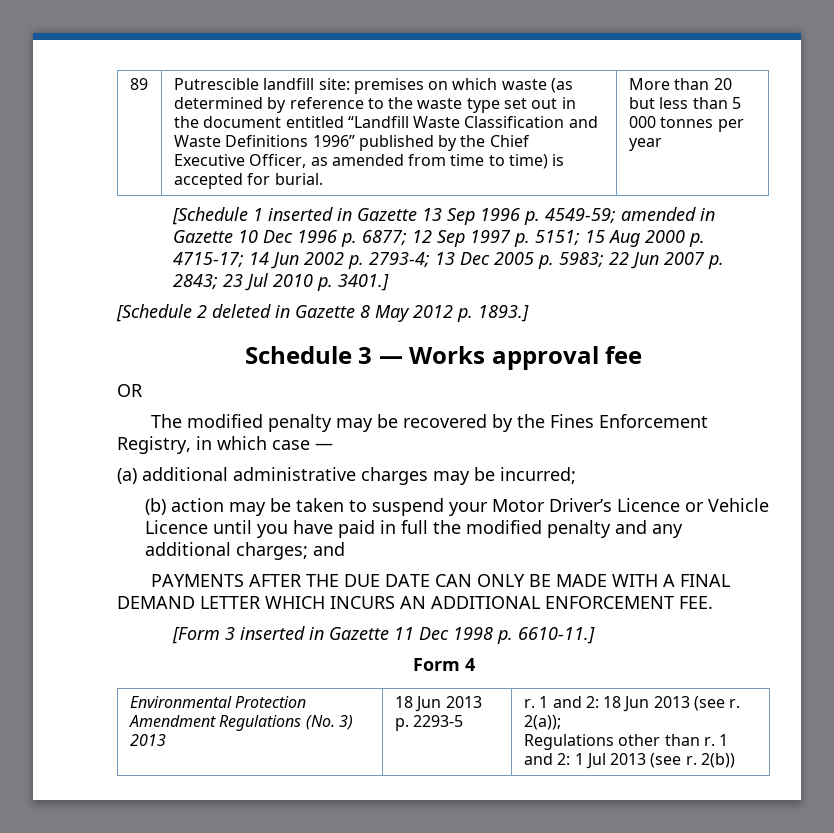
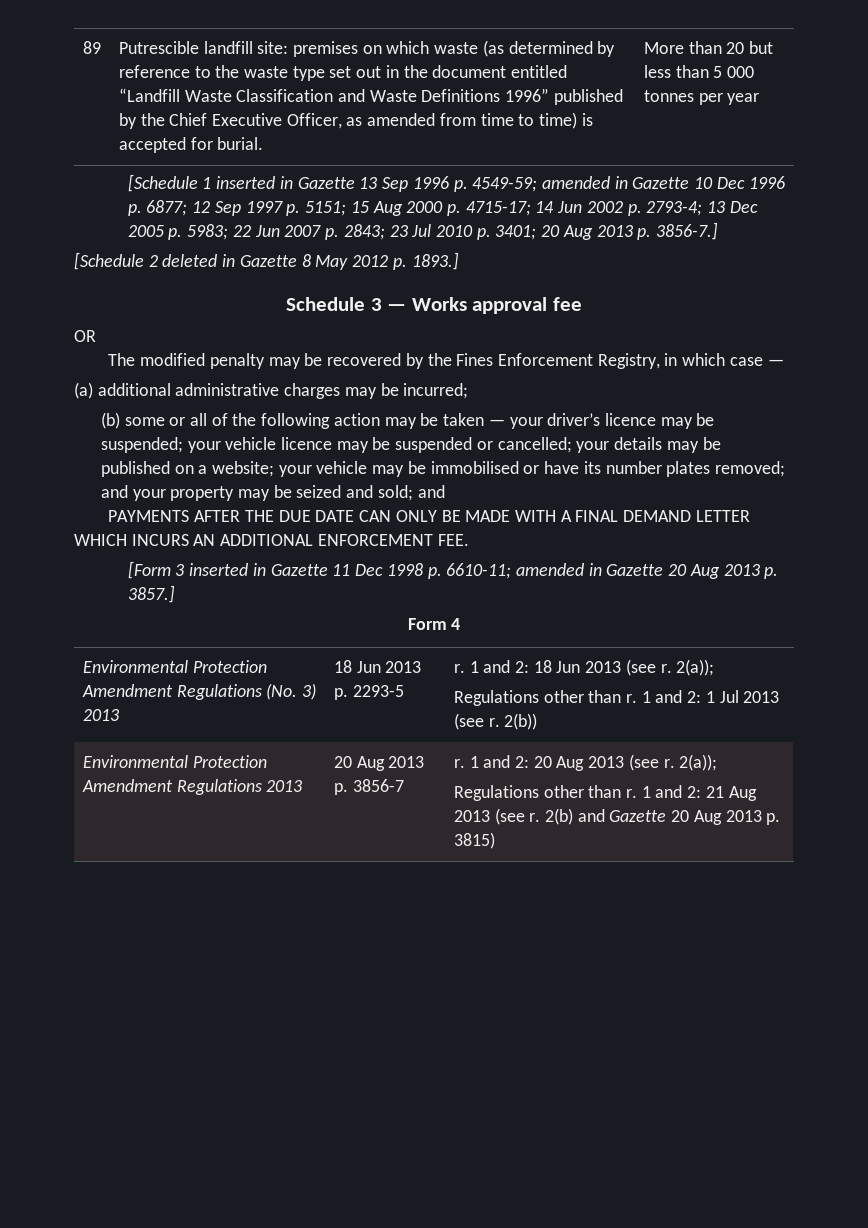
- [Schedule 1 inserted in Gazette 13 Sep 1996 p. 4549-59; amended in Gazette 10 Dec 1996 p. 6877; 12 Sep 1997 p. 5151; 15 Aug 2000 p. 4715-17; 14 Jun 2002 p. 2793-4; 13 Dec 2005 p. 5983; 22 Jun 2007 p. 2843; 23 Jul 2010 p. 3401.]
+ [Schedule 1 inserted in Gazette 13 Sep 1996 p. 4549-59; amended in Gazette 10 Dec 1996 p. 6877; 12 Sep 1997 p. 5151; 15 Aug 2000 p. 4715-17; 14 Jun 2002 p. 2793-4; 13 Dec 2005 p. 5983; 22 Jun 2007 p. 2843; 23 Jul 2010 p. 3401; 20 Aug 2013 p. 3856-7.]
- (b) action may be taken to suspend your Motor Driver’s Licence or Vehicle Licence until you have paid in full the modified penalty and any additional charges; and
+ (b) some or all of the following action may be taken — your driver’s licence may be suspended; your vehicle licence may be suspended or cancelled; your details may be published on a website; your vehicle may be immobilised or have its number plates removed; and your property may be seized and sold; and
- [Form 3 inserted in Gazette 11 Dec 1998 p. 6610-11.]
+ [Form 3 inserted in Gazette 11 Dec 1998 p. 6610-11; amended in Gazette 20 Aug 2013 p. 3857.]
+ Environmental Protection Amendment Regulations 2013 | 20 Aug 2013 p. 3856-7 | r. 1 and 2: 20 Aug 2013 (see r. 2(a));
+ Regulations other than r. 1 and 2: 21 Aug 2013 (see r. 2(b) and Gazette 20 Aug 2013 p. 3815)

